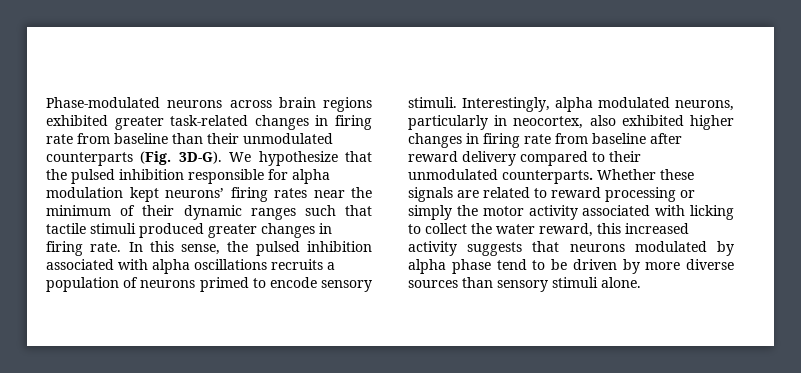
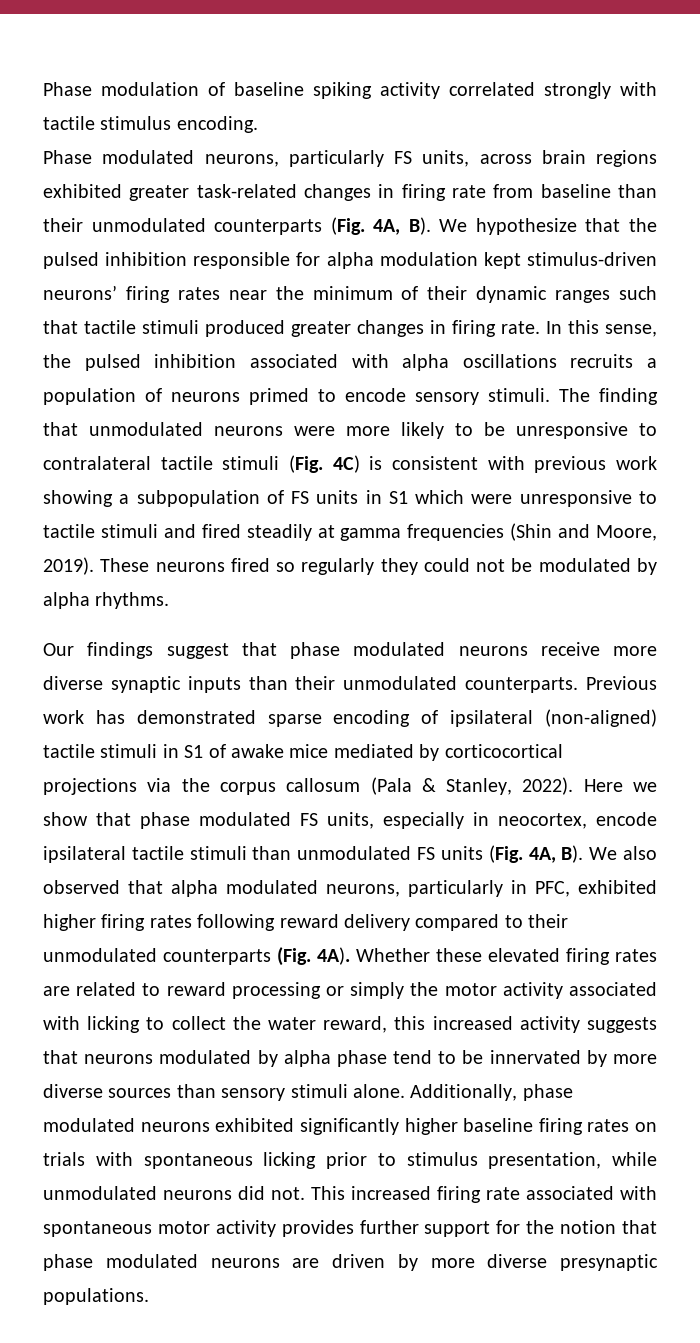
- Phase-modulated neurons across brain regions exhibited greater task-related changes in firing rate from baseline than their unmodulated counterparts (Fig. 3D-G). We hypothesize that the pulsed inhibition responsible for alpha modulation kept neurons’ firing rates near the minimum of their dynamic ranges such that tactile stimuli produced greater changes in firing rate.
+ Phase modulation of baseline spiking activity correlated strongly with tactile stimulus encoding.
+ Phase modulated neurons, particularly FS units, across brain regions exhibited greater task-related changes in firing rate from baseline than their unmodulated counterparts (Fig. 4A, B). We hypothesize that the pulsed inhibition responsible for alpha modulation kept stimulus-driven neurons’ firing rates near the minimum of their dynamic ranges such that tactile stimuli produced greater changes in firing rate.
- Interestingly, alpha modulated neurons, particularly in neocortex, also exhibited higher changes in firing rate from baseline after reward delivery compared to their unmodulated counterparts. Whether these signals are related to reward processing or simply the motor activity associated with licking to collect the water reward, this increased activity suggests that neurons modulated by alpha phase tend to be driven by more diverse sources than sensory stimuli alone.
+ The finding that unmodulated neurons were more likely to be unresponsive to contralateral tactile stimuli (Fig. 4C) is consistent with previous work showing a subpopulation of FS units in S1 which were unresponsive to tactile stimuli and fired steadily at gamma frequencies (Shin and Moore, 2019). These neurons fired so regularly they could not be modulated by alpha rhythms.
+ Our findings suggest that phase modulated neurons receive more diverse synaptic inputs than their unmodulated counterparts. Previous work has demonstrated sparse encoding of ipsilateral (non-aligned) tactile stimuli in S1 of awake mice mediated by corticocortical projections via the corpus callosum (Pala & Stanley, 2022). Here we show that phase modulated FS units, especially in neocortex, encode ipsilateral tactile stimuli than unmodulated FS units (Fig. 4A, B). We also observed that alpha modulated neurons, particularly in PFC, exhibited higher firing rates following reward delivery compared to their unmodulated counterparts (Fig. 4A). Whether these elevated firing rates are related to reward processing or simply the motor activity associated with licking to collect the water reward, this increased activity suggests that neurons modulated by alpha phase tend to be innervated by more diverse sources than sensory stimuli alone.
+ Additionally, phase modulated neurons exhibited significantly higher baseline firing rates on trials with spontaneous licking prior to stimulus presentation, while unmodulated neurons did not. This increased firing rate associated with spontaneous motor activity provides further support for the notion that phase modulated neurons are driven by more diverse presynaptic populations.

